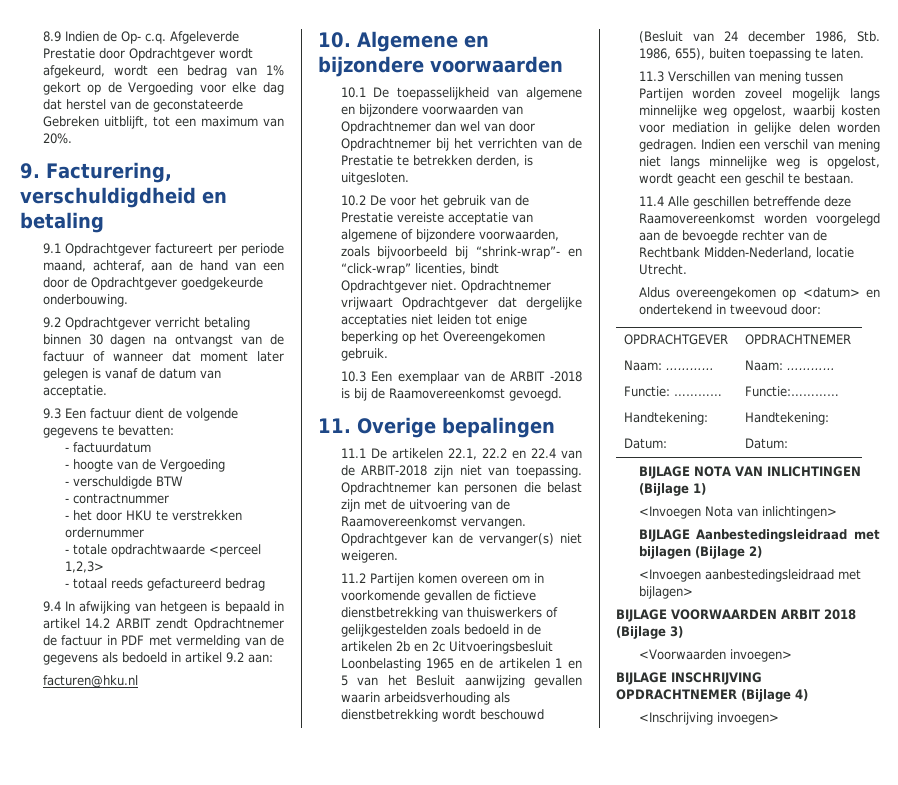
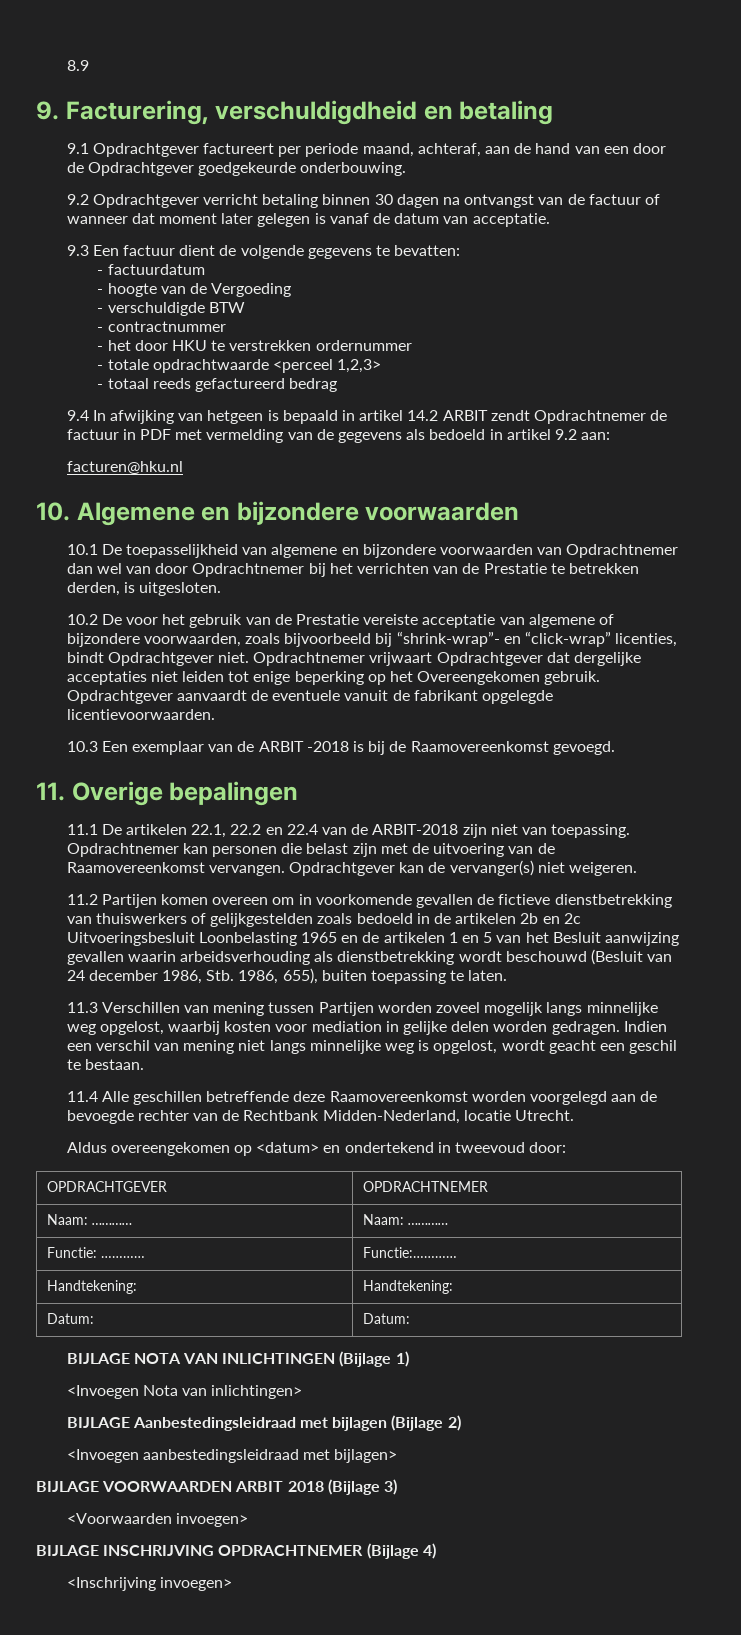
- 8.9 Indien de Op- c.q. Afgeleverde Prestatie door Opdrachtgever wordt afgekeurd, wordt een bedrag van 1% gekort op de Vergoeding voor elke dag dat herstel van de geconstateerde Gebreken uitblijft, tot een maximum van 20%.
+ 8.9
+ Opdrachtgever aanvaardt de eventuele vanuit de fabrikant opgelegde licentievoorwaarden.

